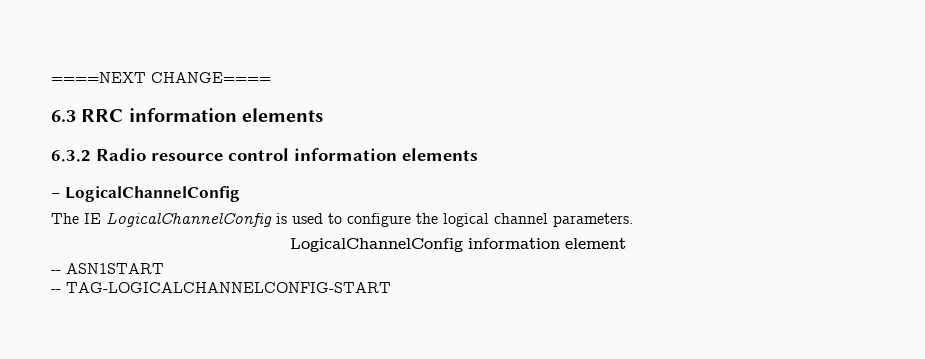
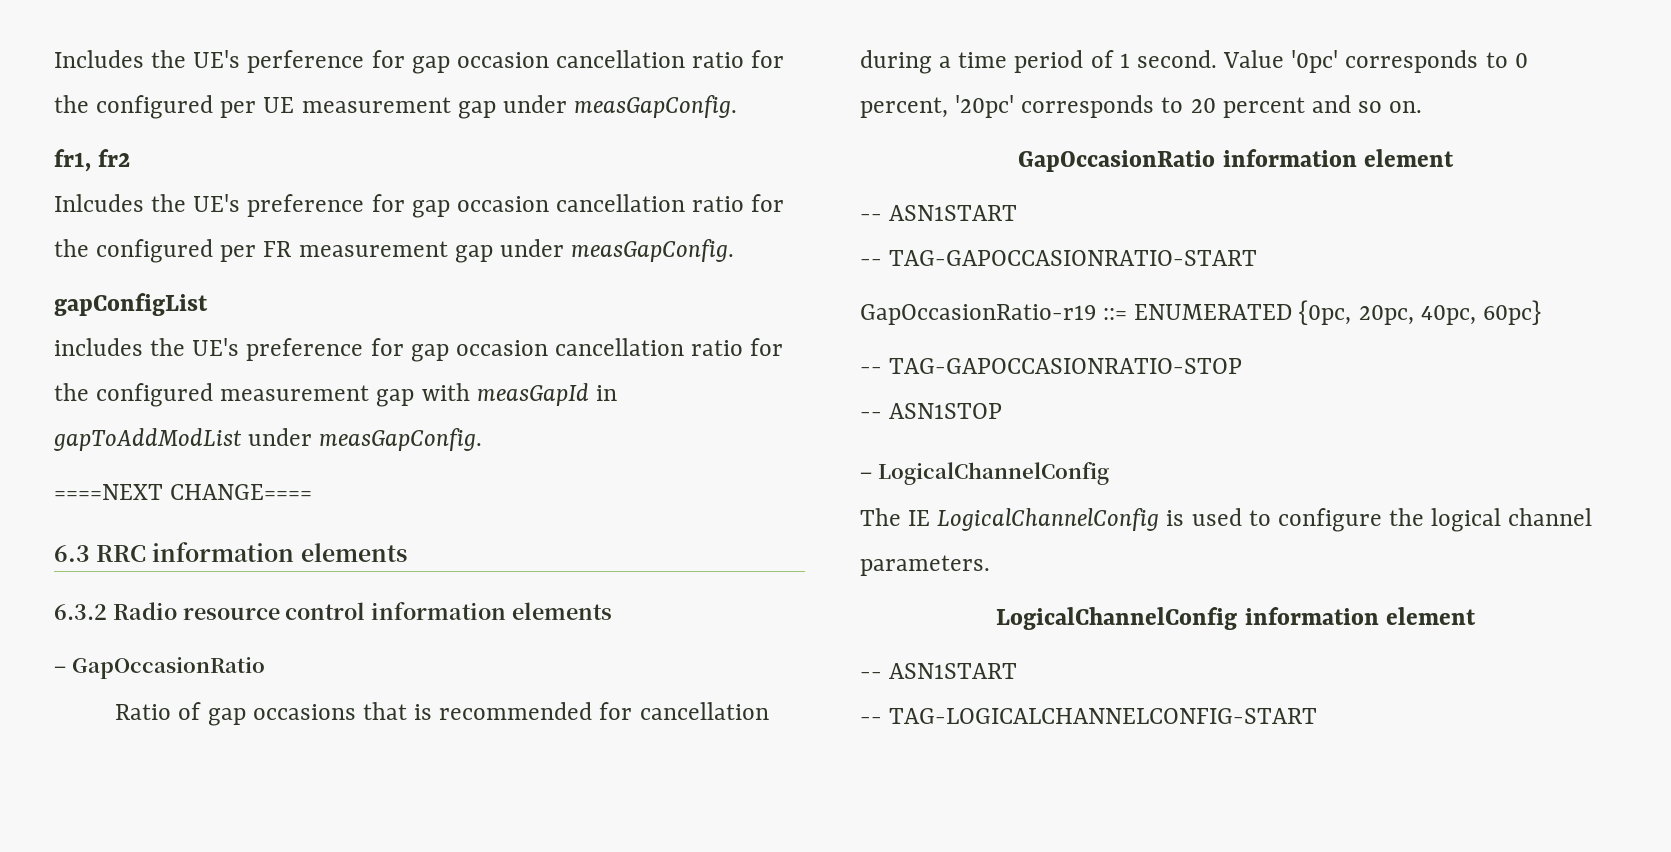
+ Includes the UE's perference for gap occasion cancellation ratio for the configured per UE measurement gap under measGapConfig.
+ fr1, fr2
+ Inlcudes the UE's preference for gap occasion cancellation ratio for the configured per FR measurement gap under measGapConfig.
+ gapConfigList
+ includes the UE's preference for gap occasion cancellation ratio for the configured measurement gap with measGapId in gapToAddModList under measGapConfig.
+ – GapOccasionRatio
+ Ratio of gap occasions that is recommended for cancellation during a time period of 1 second. Value '0pc' corresponds to 0 percent, '20pc' corresponds to 20 percent and so on.
+ GapOccasionRatio information element
+ -- ASN1START
+ -- TAG-GAPOCCASIONRATIO-START
+ GapOccasionRatio-r19 ::= ENUMERATED {0pc, 20pc, 40pc, 60pc}
+ -- TAG-GAPOCCASIONRATIO-STOP
+ -- ASN1STOP

